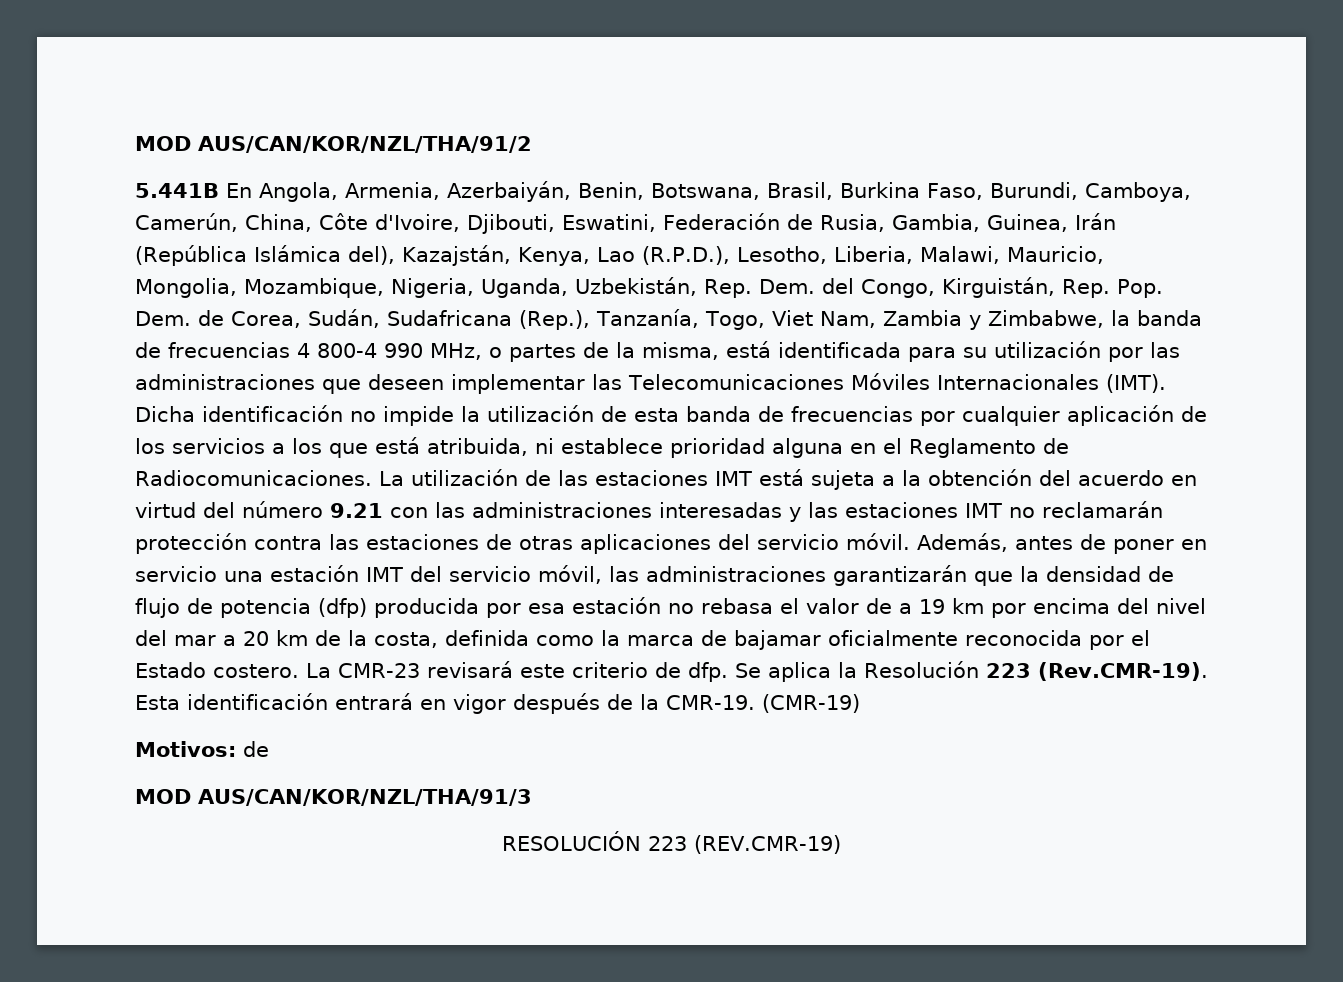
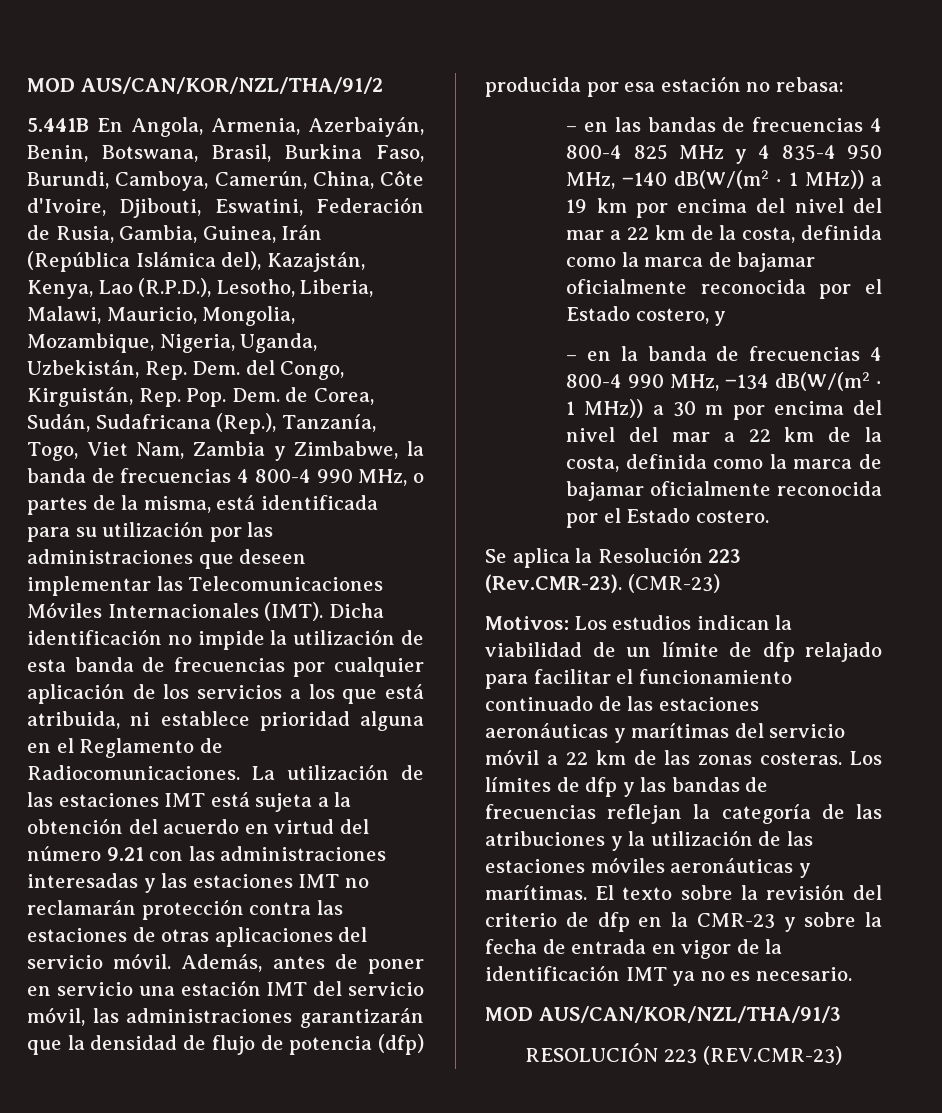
- Además, antes de poner en servicio una estación IMT del servicio móvil, las administraciones garantizarán que la densidad de flujo de potencia (dfp) producida por esa estación no rebasa el valor de a 19 km por encima del nivel del mar a 20 km de la costa, definida como la marca de bajamar oficialmente reconocida por el Estado costero. La CMR-23 revisará este criterio de dfp. Se aplica la Resolución 223 (Rev.CMR-19). Esta identificación entrará en vigor después de la CMR-19. (CMR-19)
- Motivos: de
+ Además, antes de poner en servicio una estación IMT del servicio móvil, las administraciones garantizarán que la densidad de flujo de potencia (dfp) producida por esa estación no rebasa:
+ – en las bandas de frecuencias 4 800-4 825 MHz y 4 835-4 950 MHz, ‒140 dB(W/(m2 ‧ 1 MHz)) a 19 km por encima del nivel del mar a 22 km de la costa, definida como la marca de bajamar oficialmente reconocida por el Estado costero, y
+ – en la banda de frecuencias 4 800-4 990 MHz, ‒134 dB(W/(m2 ‧ 1 MHz)) a 30 m por encima del nivel del mar a 22 km de la costa, definida como la marca de bajamar oficialmente reconocida por el Estado costero.
+ Se aplica la Resolución 223 (Rev.CMR-23). (CMR-23)
+ Motivos: Los estudios indican la viabilidad de un límite de dfp relajado para facilitar el funcionamiento continuado de las estaciones aeronáuticas y marítimas del servicio móvil a 22 km de las zonas costeras. Los límites de dfp y las bandas de frecuencias reflejan la categoría de las atribuciones y la utilización de las estaciones móviles aeronáuticas y marítimas. El texto sobre la revisión del criterio de dfp en la CMR-23 y sobre la fecha de entrada en vigor de la identificación IMT ya no es necesario.
- RESOLUCIÓN 223 (REV.CMR-19)
+ RESOLUCIÓN 223 (REV.CMR-23)

